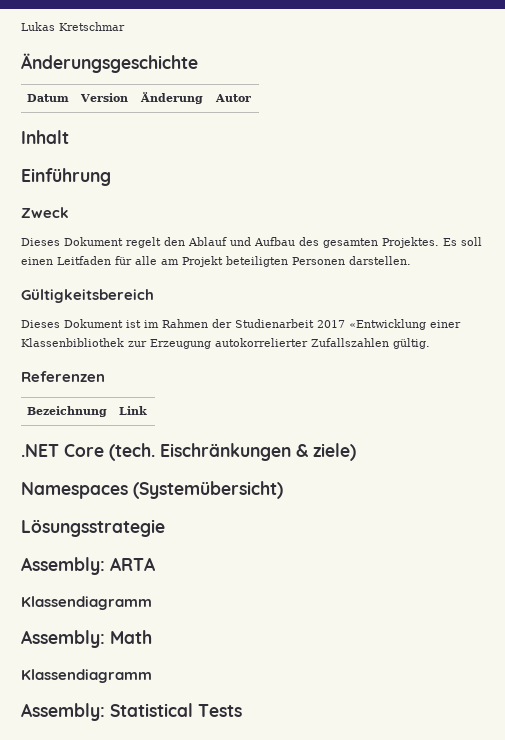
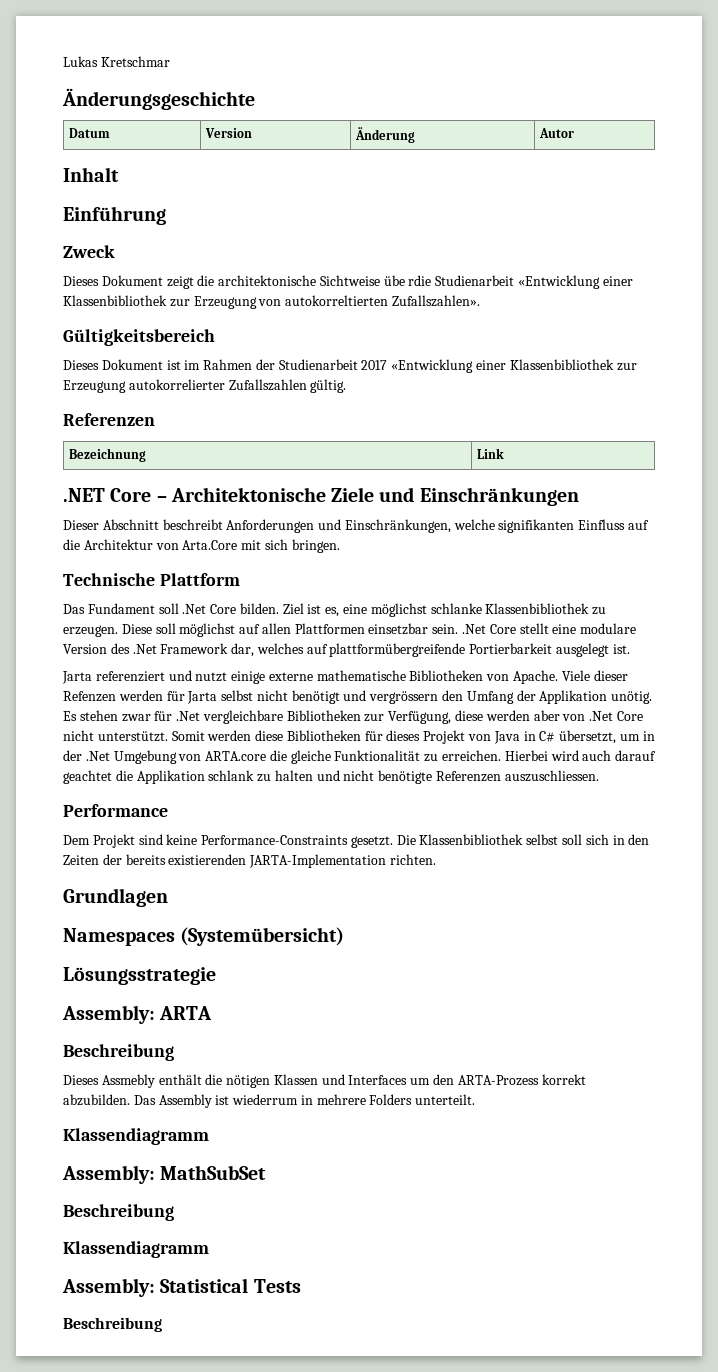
- Dieses Dokument regelt den Ablauf und Aufbau des gesamten Projektes. Es soll einen Leitfaden für alle am Projekt beteiligten Personen darstellen.
+ Dieses Dokument zeigt die architektonische Sichtweise übe rdie Studienarbeit «Entwicklung einer Klassenbibliothek zur Erzeugung von autokorreltierten Zufallszahlen».
- .NET Core (tech. Eischränkungen & ziele)
+ .NET Core – Architektonische Ziele und Einschränkungen
+ Dieser Abschnitt beschreibt Anforderungen und Einschränkungen, welche signifikanten Einfluss auf die Architektur von Arta.Core mit sich bringen.
+ Technische Plattform
+ Das Fundament soll .Net Core bilden. Ziel ist es, eine möglichst schlanke Klassenbibliothek zu erzeugen. Diese soll möglichst auf allen Plattformen einsetzbar sein. .Net Core stellt eine modulare Version des .Net Framework dar, welches auf plattformübergreifende Portierbarkeit ausgelegt ist.
+ Jarta referenziert und nutzt einige externe mathematische Bibliotheken von Apache. Viele dieser Refenzen werden für Jarta selbst nicht benötigt und vergrössern den Umfang der Applikation unötig. Es stehen zwar für .Net vergleichbare Bibliotheken zur Verfügung, diese werden aber von .Net Core nicht unterstützt. Somit werden diese Bibliotheken für dieses Projekt von Java in C# übersetzt, um in der .Net Umgebung von ARTA.core die gleiche Funktionalität zu erreichen. Hierbei wird auch darauf geachtet die Applikation schlank zu halten und nicht benötigte Referenzen auszuschliessen.
+ Performance
+ Dem Projekt sind keine Performance-Constraints gesetzt. Die Klassenbibliothek selbst soll sich in den Zeiten der bereits existierenden JARTA-Implementation richten.
+ Grundlagen
  Assembly: ARTA
+ Beschreibung
+ Dieses Assmebly enthält die nötigen Klassen und Interfaces um den ARTA-Prozess korrekt abzubilden. Das Assembly ist wiederrum in mehrere Folders unterteilt.
  Klassendiagramm
- Assembly: Math
+ Assembly: MathSubSet
+ Beschreibung
  Assembly: Statistical Tests
+ Beschreibung

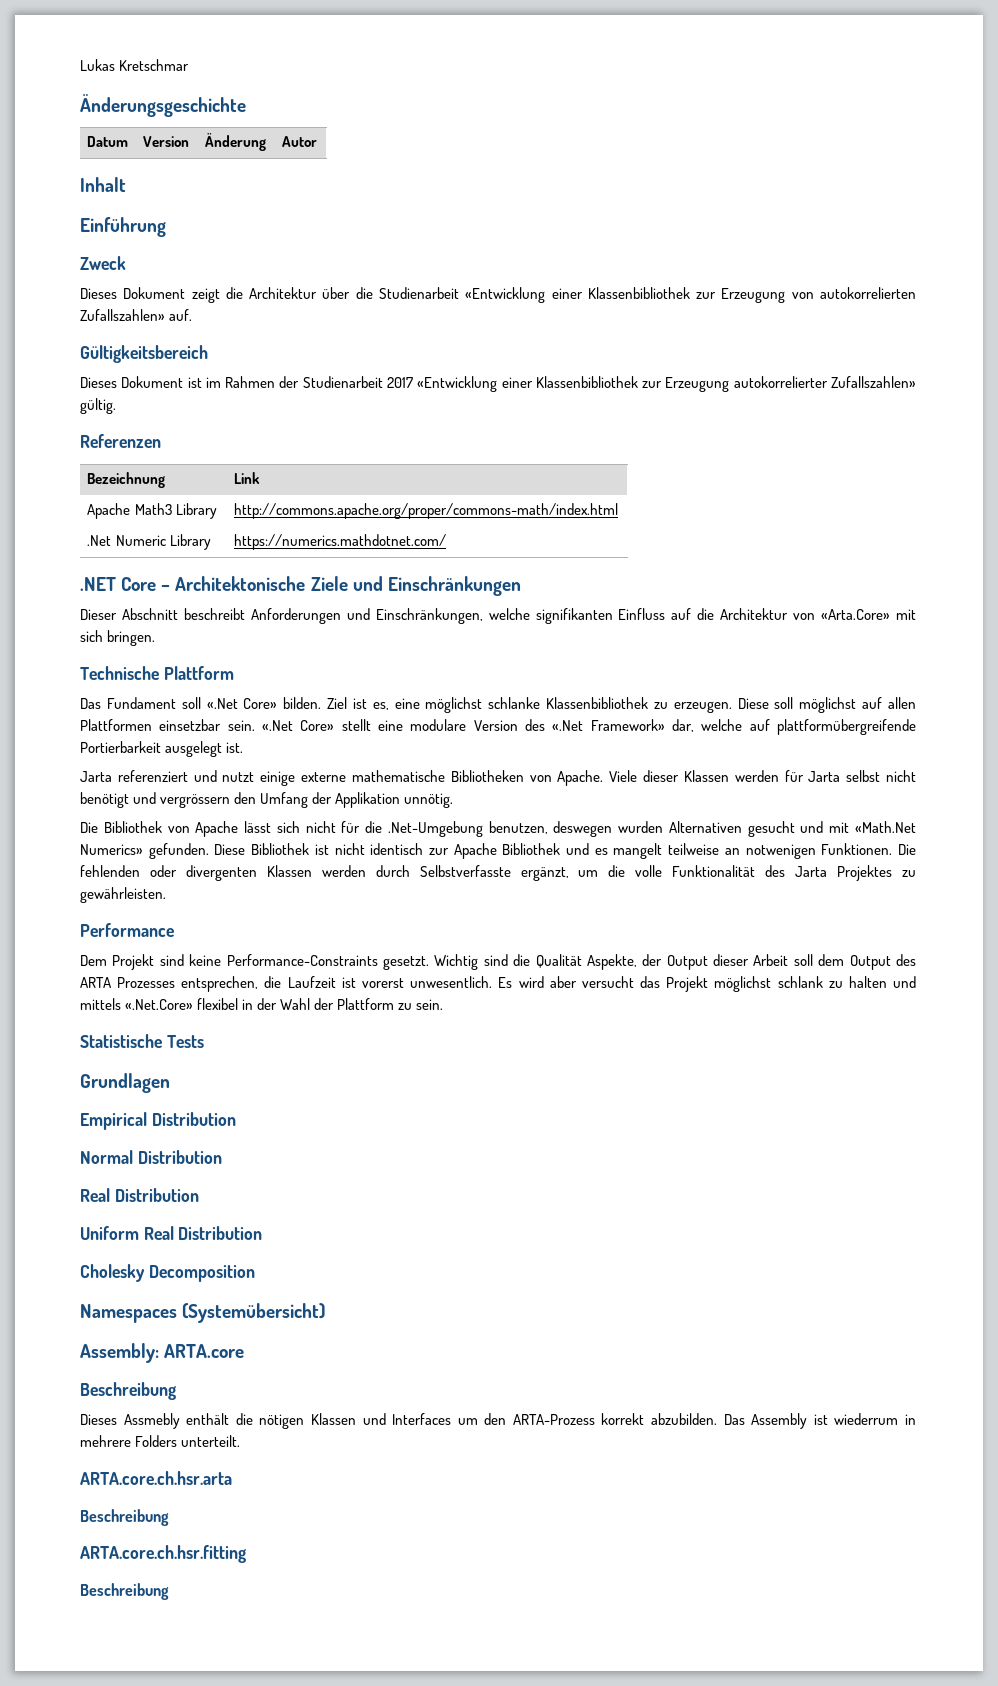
- Dieses Dokument zeigt die architektonische Sichtweise übe rdie Studienarbeit «Entwicklung einer Klassenbibliothek zur Erzeugung von autokorreltierten Zufallszahlen».
+ Dieses Dokument zeigt die Architektur über die Studienarbeit «Entwicklung einer Klassenbibliothek zur Erzeugung von autokorrelierten Zufallszahlen» auf.
- Dieses Dokument ist im Rahmen der Studienarbeit 2017 «Entwicklung einer Klassenbibliothek zur Erzeugung autokorrelierter Zufallszahlen gültig.
+ Dieses Dokument ist im Rahmen der Studienarbeit 2017 «Entwicklung einer Klassenbibliothek zur Erzeugung autokorrelierter Zufallszahlen» gültig.
+ Apache Math3 Library | http://commons.apache.org/proper/commons-math/index.html
+ .Net Numeric Library | https://numerics.mathdotnet.com/
- Dieser Abschnitt beschreibt Anforderungen und Einschränkungen, welche signifikanten Einfluss auf die Architektur von Arta.Core mit sich bringen.
+ Dieser Abschnitt beschreibt Anforderungen und Einschränkungen, welche signifikanten Einfluss auf die Architektur von «Arta.Core» mit sich bringen.
- Das Fundament soll .Net Core bilden.
+ Das Fundament soll «.Net Core» bilden.
- Diese soll möglichst auf allen Plattformen einsetzbar sein. .Net Core stellt eine modulare Version des .Net Framework dar, welches auf plattformübergreifende Portierbarkeit ausgelegt ist.
+ Diese soll möglichst auf allen Plattformen einsetzbar sein. «.Net Core» stellt eine modulare Version des «.Net Framework» dar, welche auf plattformübergreifende Portierbarkeit ausgelegt ist.
- Viele dieser Refenzen werden für Jarta selbst nicht benötigt und vergrössern den Umfang der Applikation unötig. Es stehen zwar für .Net vergleichbare Bibliotheken zur Verfügung, diese werden aber von .Net Core nicht unterstützt. Somit werden diese Bibliotheken für dieses Projekt von Java in C# übersetzt, um in der .Net Umgebung von ARTA.core die gleiche Funktionalität zu erreichen. Hierbei wird auch darauf geachtet die Applikation schlank zu halten und nicht benötigte Referenzen auszuschliessen.
+ Viele dieser Klassen werden für Jarta selbst nicht benötigt und vergrössern den Umfang der Applikation unnötig.
+ Die Bibliothek von Apache lässt sich nicht für die .Net-Umgebung benutzen, deswegen wurden Alternativen gesucht und mit «Math.Net Numerics» gefunden. Diese Bibliothek ist nicht identisch zur Apache Bibliothek und es mangelt teilweise an notwenigen Funktionen. Die fehlenden oder divergenten Klassen werden durch Selbstverfasste ergänzt, um die volle Funktionalität des Jarta Projektes zu gewährleisten.
- Die Klassenbibliothek selbst soll sich in den Zeiten der bereits existierenden JARTA-Implementation richten.
+ Wichtig sind die Qualität Aspekte, der Output dieser Arbeit soll dem Output des ARTA Prozesses entsprechen, die Laufzeit ist vorerst unwesentlich. Es wird aber versucht das Projekt möglichst schlank zu halten und mittels «.Net.Core» flexibel in der Wahl der Plattform zu sein.
+ Statistische Tests
  Grundlagen
+ Empirical Distribution
+ Normal Distribution
+ Real Distribution
+ Uniform Real Distribution
+ Cholesky Decomposition
- Lösungsstrategie
- Assembly: ARTA
+ Assembly: ARTA.core
  Das Assembly ist wiederrum in mehrere Folders unterteilt.
- Klassendiagramm
- Assembly: MathSubSet
+ ARTA.core.ch.hsr.arta
  Beschreibung
- Klassendiagramm
- Assembly: Statistical Tests
+ ARTA.core.ch.hsr.fitting

